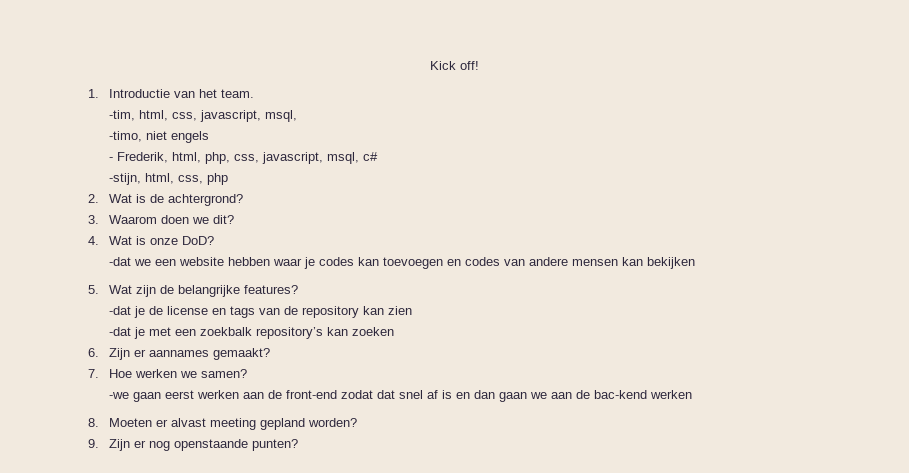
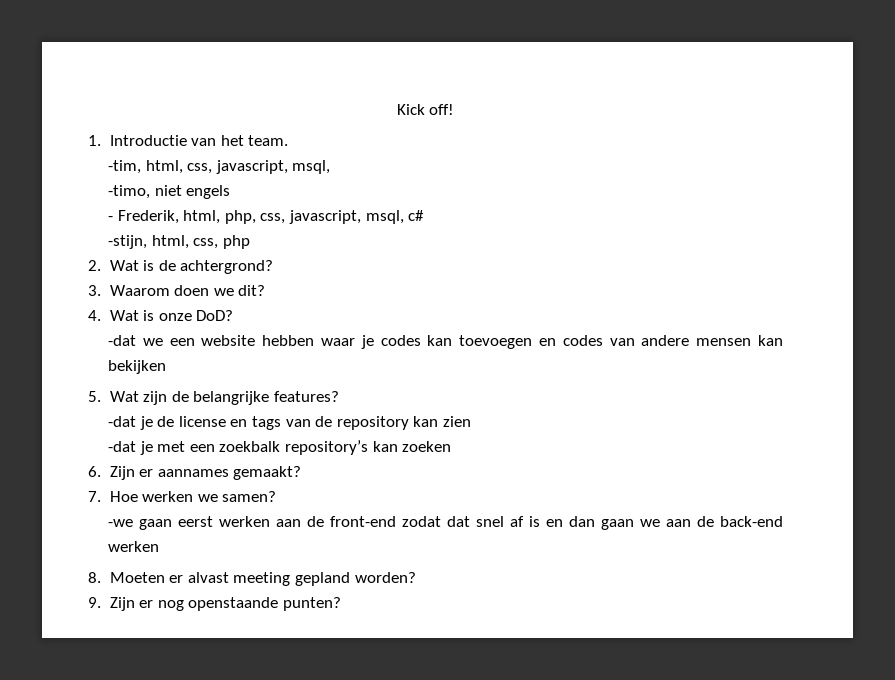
- -we gaan eerst werken aan de front-end zodat dat snel af is en dan gaan we aan de bac-kend werken
+ -we gaan eerst werken aan de front-end zodat dat snel af is en dan gaan we aan de back-end werken

